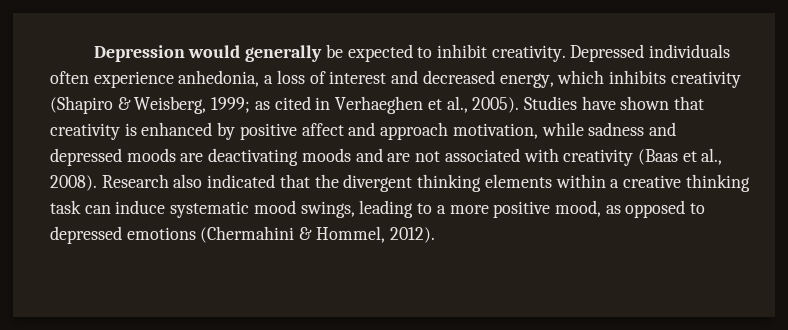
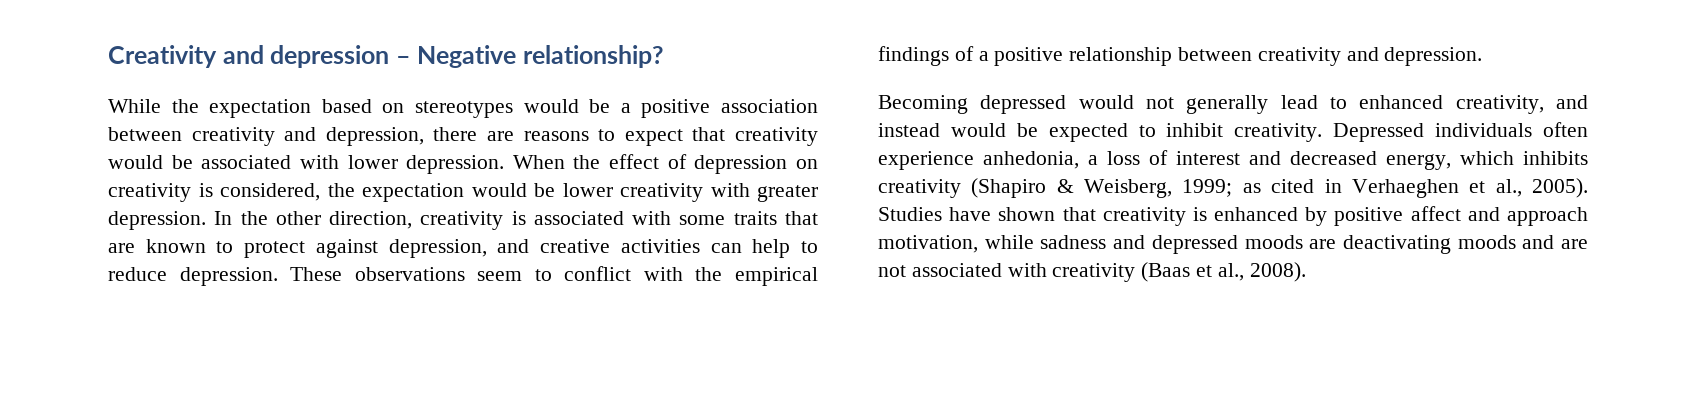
- Depression would generally be expected to inhibit creativity.
+ Creativity and depression – Negative relationship?
+ While the expectation based on stereotypes would be a positive association between creativity and depression, there are reasons to expect that creativity would be associated with lower depression. When the effect of depression on creativity is considered, the expectation would be lower creativity with greater depression. In the other direction, creativity is associated with some traits that are known to protect against depression, and creative activities can help to reduce depression. These observations seem to conflict with the empirical findings of a positive relationship between creativity and depression.
+ Becoming depressed would not generally lead to enhanced creativity, and instead would be expected to inhibit creativity.
- Research also indicated that the divergent thinking elements within a creative thinking task can induce systematic mood swings, leading to a more positive mood, as opposed to depressed emotions (Chermahini & Hommel, 2012).

